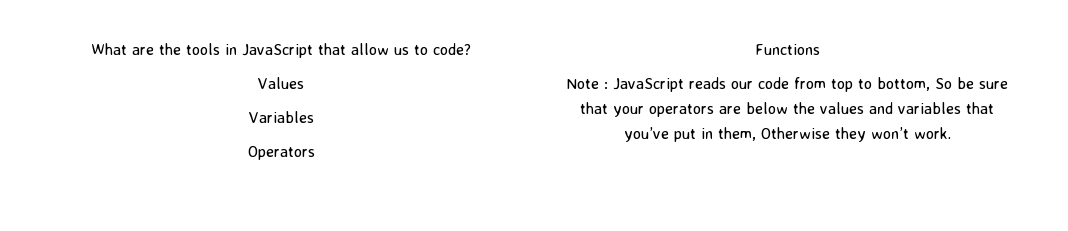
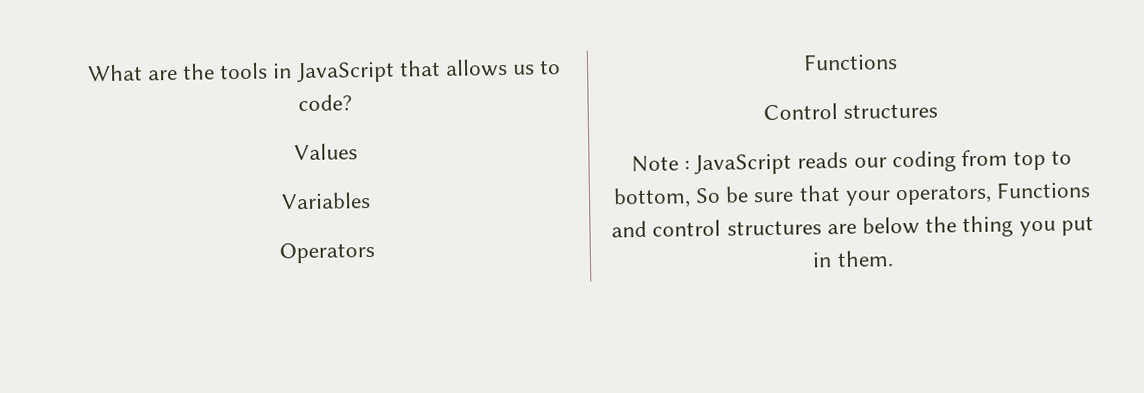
- What are the tools in JavaScript that allow us to code?
+ What are the tools in JavaScript that allows us to code?
+ Control structures
- Note : JavaScript reads our code from top to bottom, So be sure that your operators are below the values and variables that you’ve put in them, Otherwise they won’t work.
+ Note : JavaScript reads our coding from top to bottom, So be sure that your operators, Functions and control structures are below the thing you put in them.

